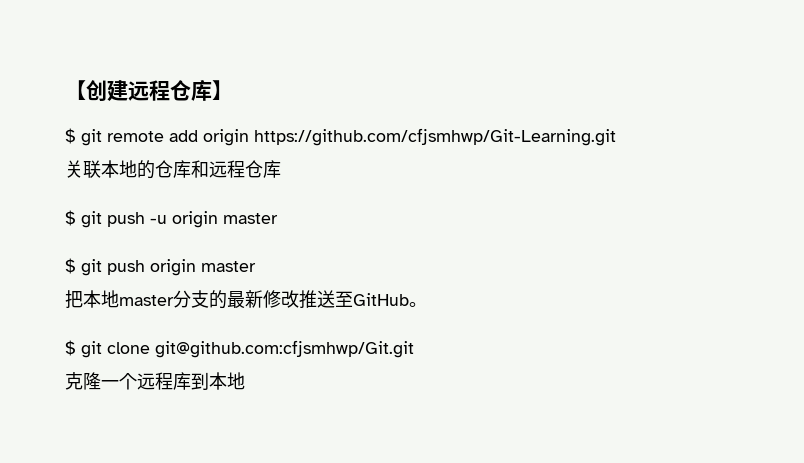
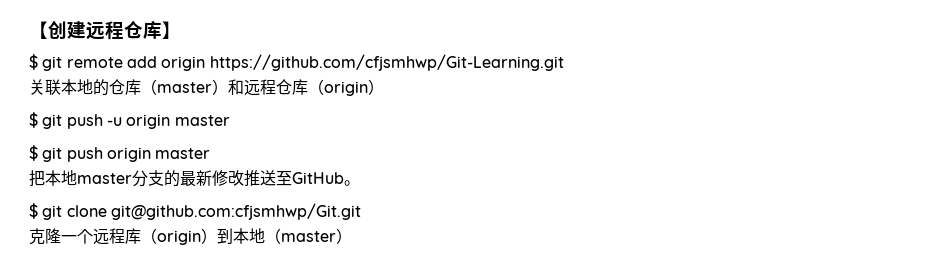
- 关联本地的仓库和远程仓库
+ 关联本地的仓库（master）和远程仓库（origin）
- 克隆一个远程库到本地
+ 克隆一个远程库（origin）到本地（master）

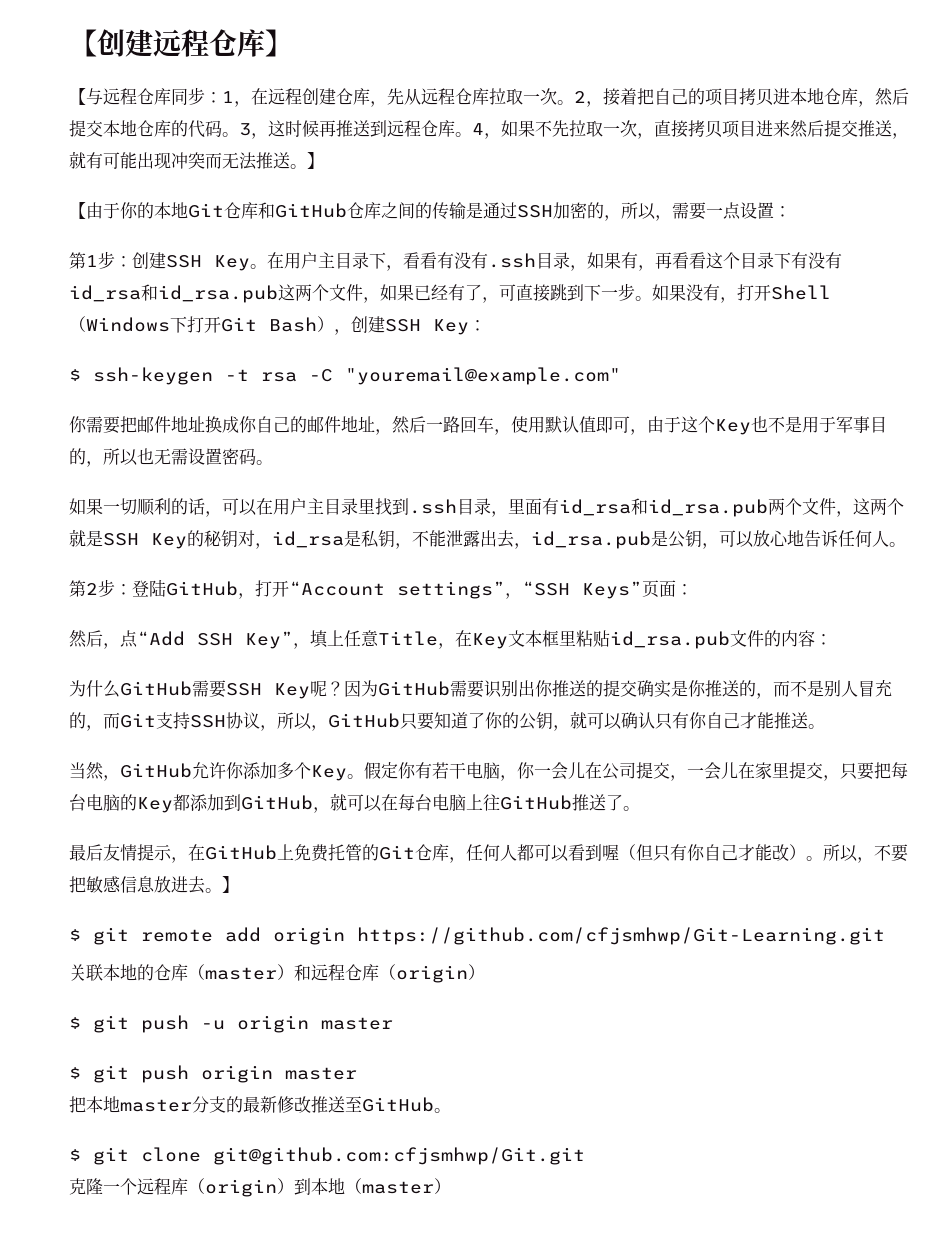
+ 【与远程仓库同步：1，在远程创建仓库，先从远程仓库拉取一次。2，接着把自己的项目拷贝进本地仓库，然后提交本地仓库的代码。3，这时候再推送到远程仓库。4，如果不先拉取一次，直接拷贝项目进来然后提交推送，就有可能出现冲突而无法推送。】
+ 【由于你的本地Git仓库和GitHub仓库之间的传输是通过SSH加密的，所以，需要一点设置：
+ 第1步：创建SSH Key。在用户主目录下，看看有没有.ssh目录，如果有，再看看这个目录下有没有id_rsa和id_rsa.pub这两个文件，如果已经有了，可直接跳到下一步。如果没有，打开Shell（Windows下打开Git Bash），创建SSH Key：
+ $ ssh-keygen -t rsa -C "youremail@example.com"
+ 你需要把邮件地址换成你自己的邮件地址，然后一路回车，使用默认值即可，由于这个Key也不是用于军事目的，所以也无需设置密码。
+ 如果一切顺利的话，可以在用户主目录里找到.ssh目录，里面有id_rsa和id_rsa.pub两个文件，这两个就是SSH Key的秘钥对，id_rsa是私钥，不能泄露出去，id_rsa.pub是公钥，可以放心地告诉任何人。
+ 第2步：登陆GitHub，打开“Account settings”，“SSH Keys”页面：
+ 然后，点“Add SSH Key”，填上任意Title，在Key文本框里粘贴id_rsa.pub文件的内容：
+ 为什么GitHub需要SSH Key呢？因为GitHub需要识别出你推送的提交确实是你推送的，而不是别人冒充的，而Git支持SSH协议，所以，GitHub只要知道了你的公钥，就可以确认只有你自己才能推送。
+ 当然，GitHub允许你添加多个Key。假定你有若干电脑，你一会儿在公司提交，一会儿在家里提交，只要把每台电脑的Key都添加到GitHub，就可以在每台电脑上往GitHub推送了。
+ 最后友情提示，在GitHub上免费托管的Git仓库，任何人都可以看到喔（但只有你自己才能改）。所以，不要把敏感信息放进去。】

